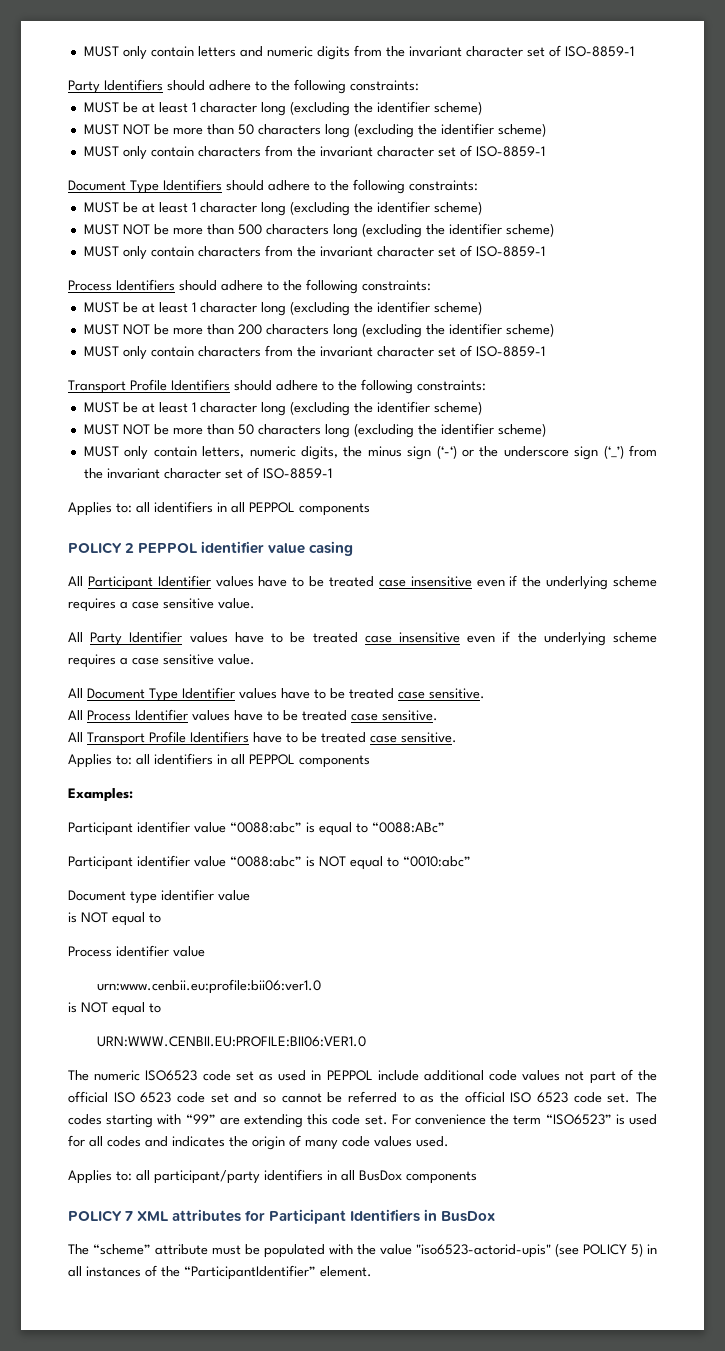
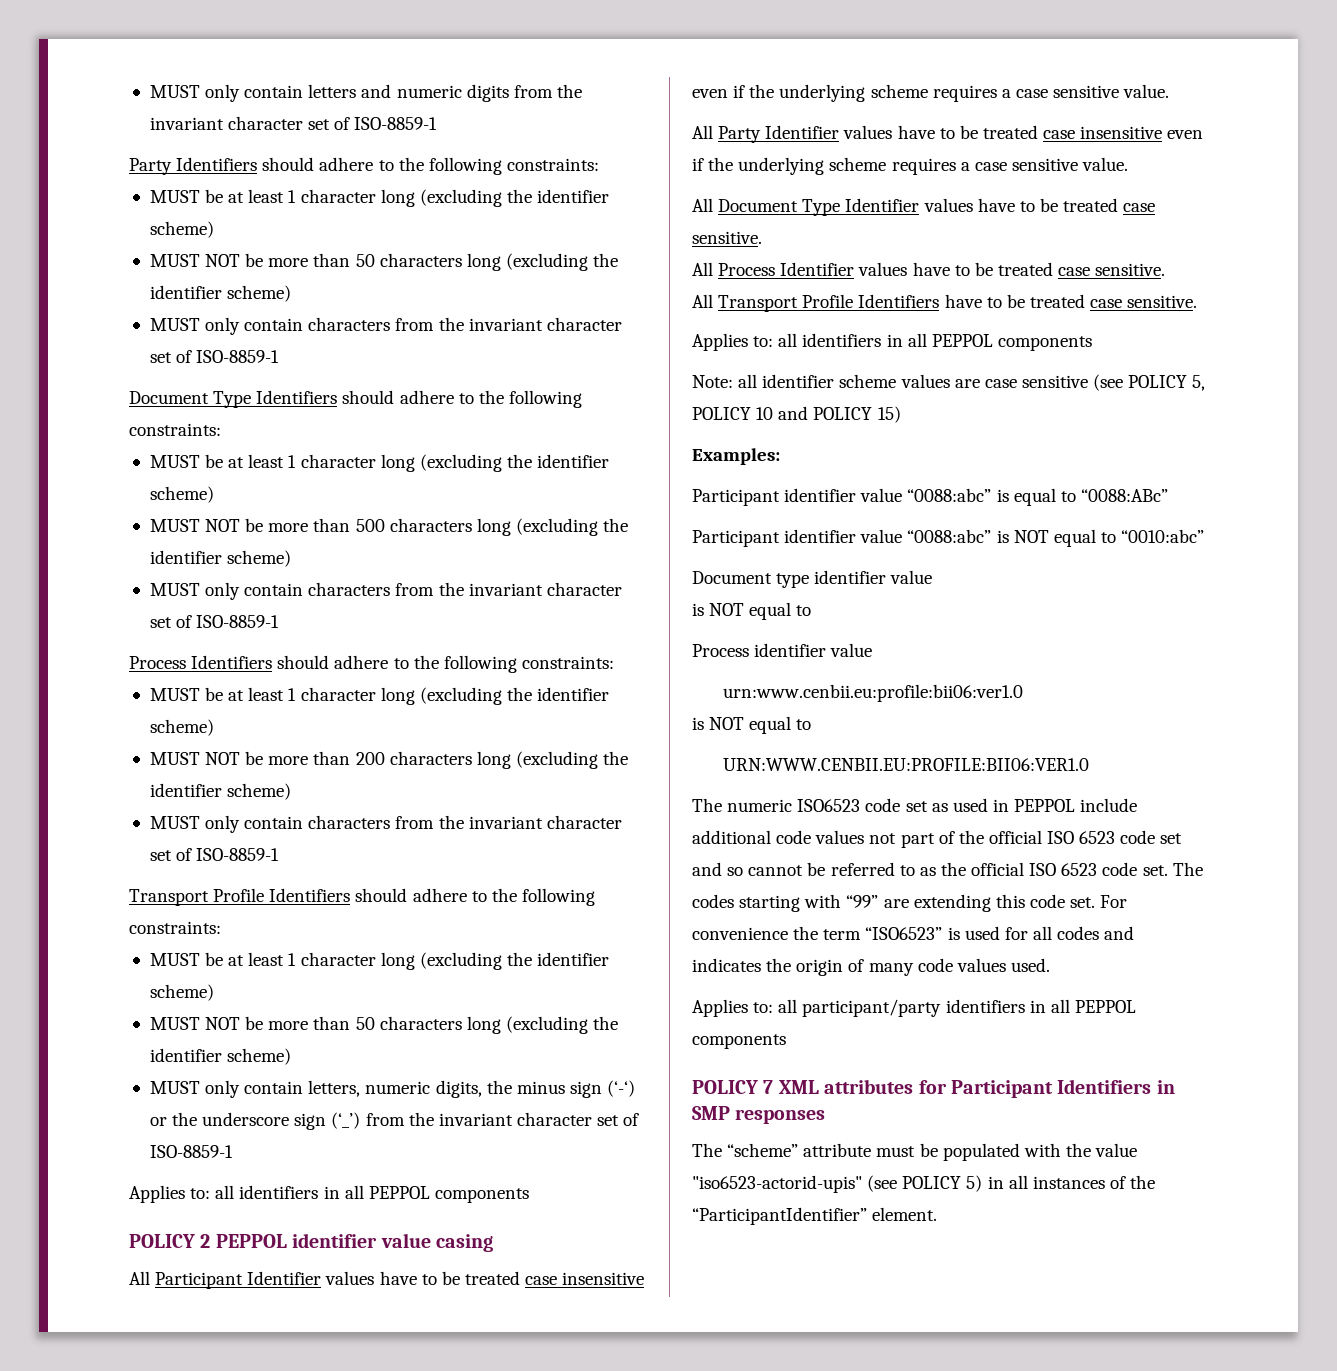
+ Note: all identifier scheme values are case sensitive (see POLICY 5, POLICY 10 and POLICY 15)
- Applies to: all participant/party identifiers in all BusDox components
+ Applies to: all participant/party identifiers in all PEPPOL components
- POLICY 7 XML attributes for Participant Identifiers in BusDox
+ POLICY 7 XML attributes for Participant Identifiers in SMP responses

